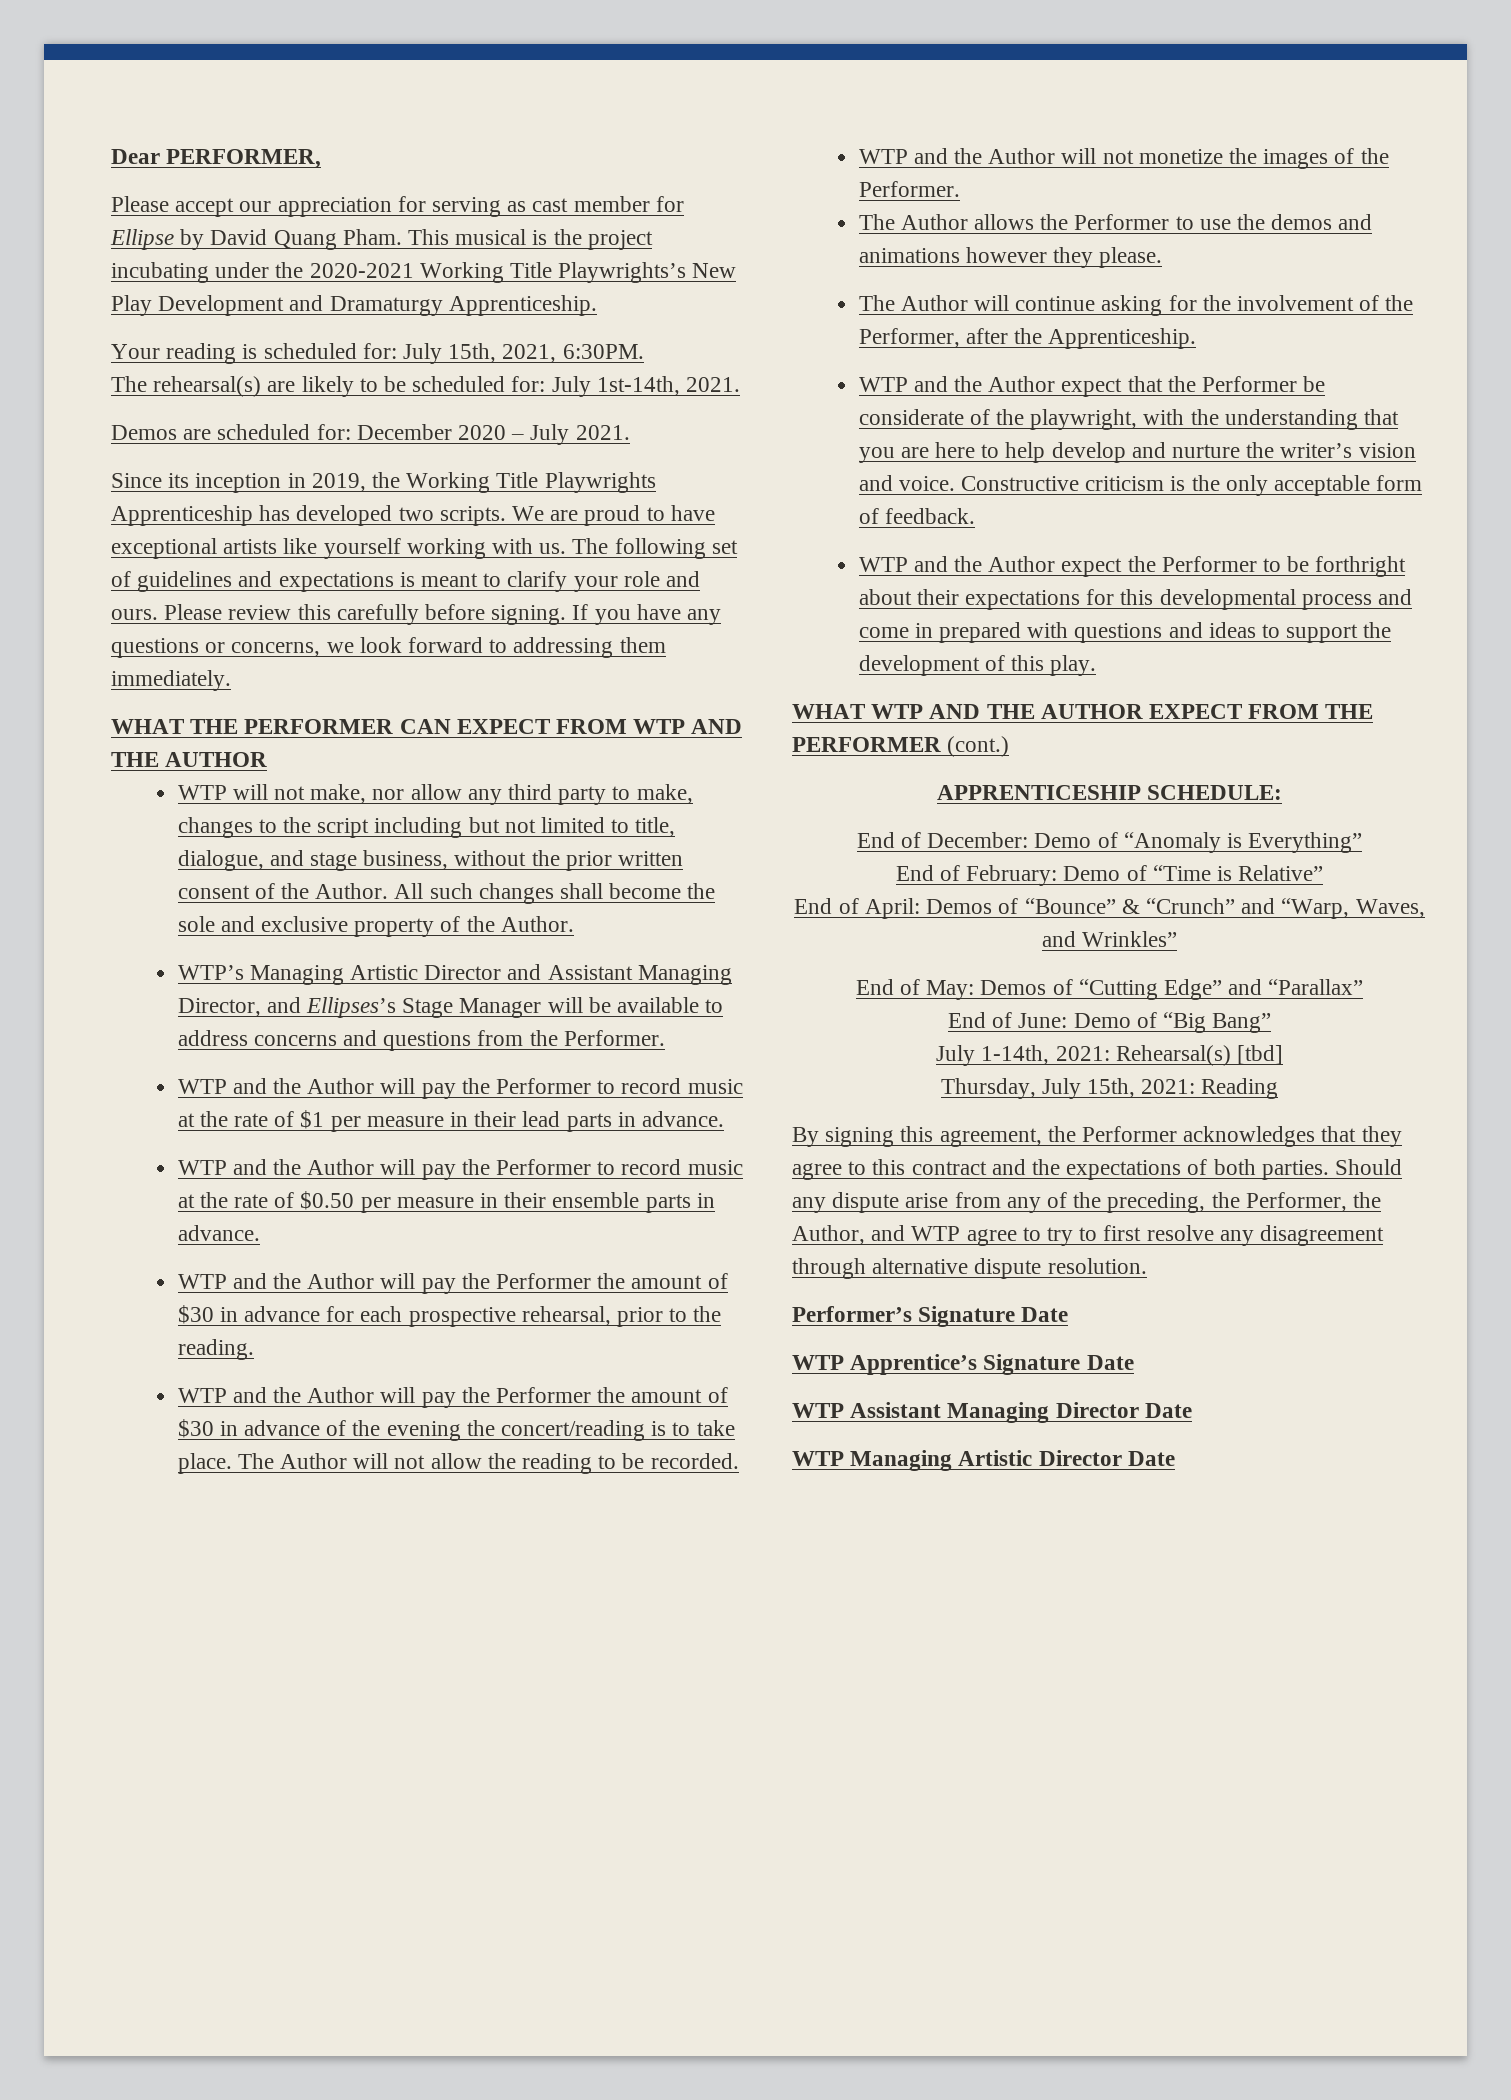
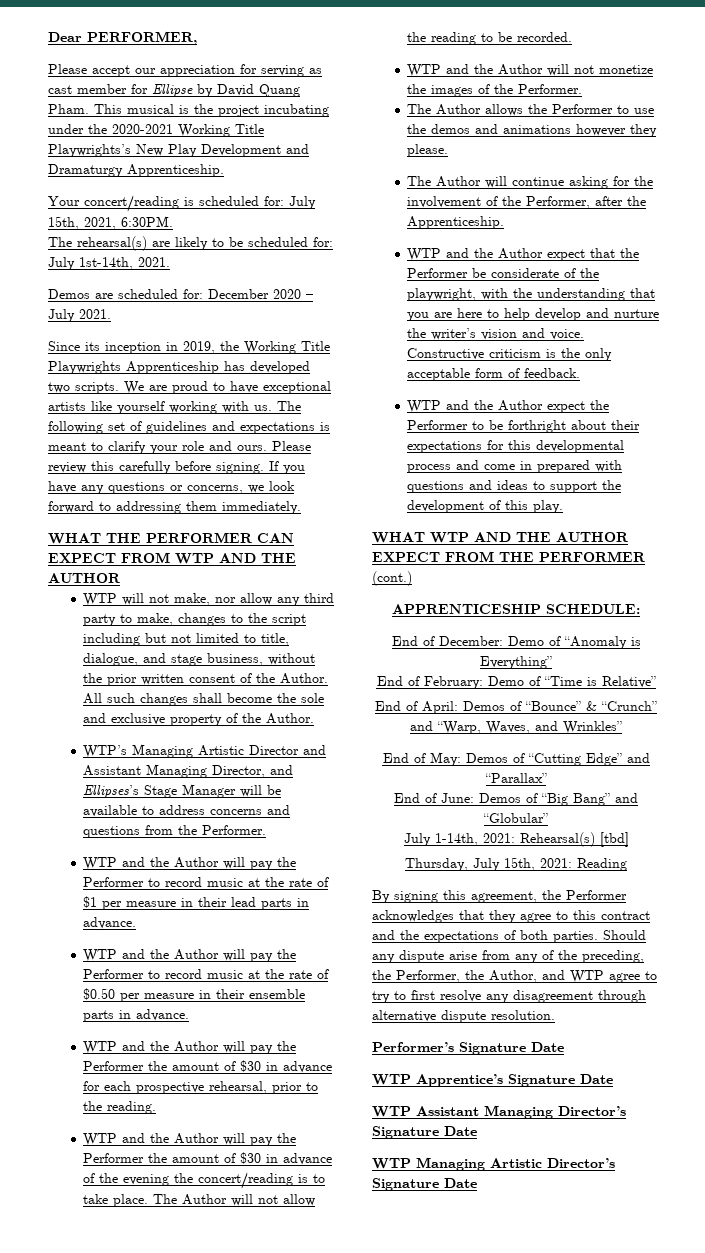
- Your reading is scheduled for: July 15th, 2021, 6:30PM.
+ Your concert/reading is scheduled for: July 15th, 2021, 6:30PM.
- End of June: Demo of “Big Bang”
+ End of June: Demos of “Big Bang” and “Globular”
- WTP Assistant Managing Director Date
+ WTP Assistant Managing Director’s Signature Date
- WTP Managing Artistic Director Date
+ WTP Managing Artistic Director’s Signature Date

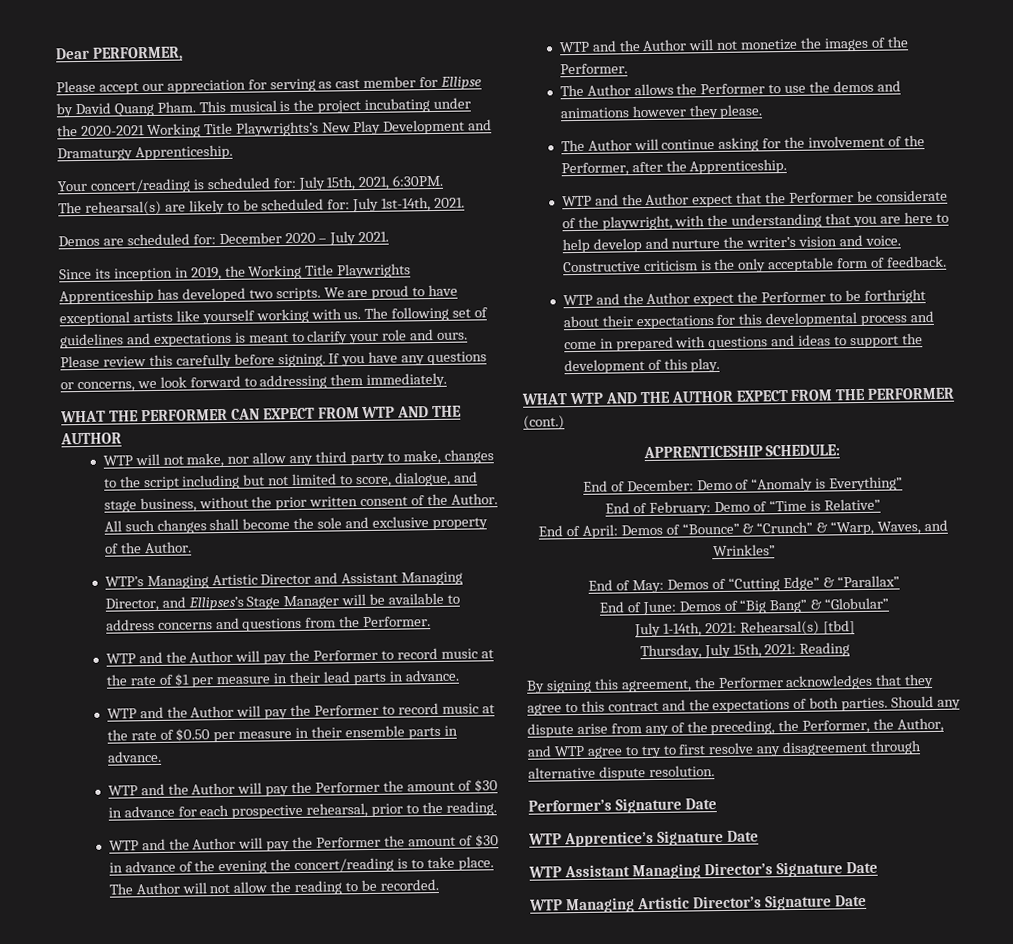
- WTP will not make, nor allow any third party to make, changes to the script including but not limited to title, dialogue, and stage business, without the prior written consent of the Author.
+ WTP will not make, nor allow any third party to make, changes to the script including but not limited to score, dialogue, and stage business, without the prior written consent of the Author.
- End of April: Demos of “Bounce” & “Crunch” and “Warp, Waves, and Wrinkles”
+ End of April: Demos of “Bounce” & “Crunch” & “Warp, Waves, and Wrinkles”
- End of May: Demos of “Cutting Edge” and “Parallax”
+ End of May: Demos of “Cutting Edge” & “Parallax”
- End of June: Demos of “Big Bang” and “Globular”
+ End of June: Demos of “Big Bang” & “Globular”

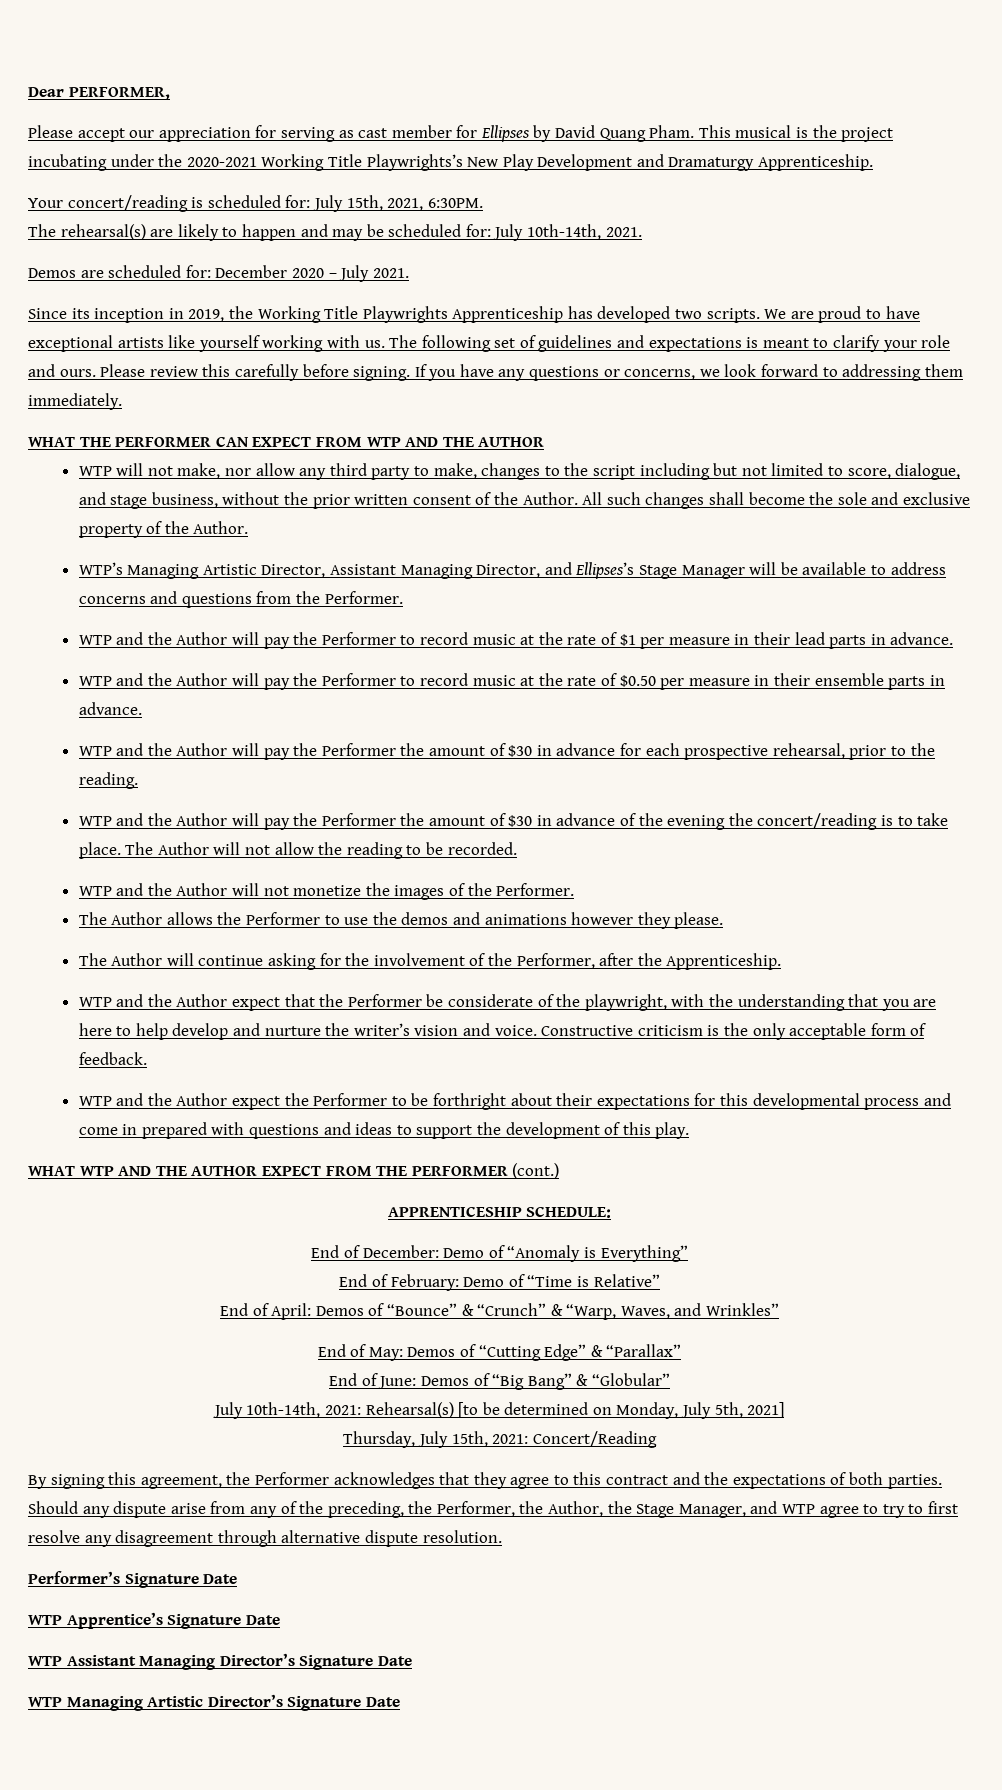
- Please accept our appreciation for serving as cast member for Ellipse by David Quang Pham.
+ Please accept our appreciation for serving as cast member for Ellipses by David Quang Pham.
- The rehearsal(s) are likely to be scheduled for: July 1st-14th, 2021.
+ The rehearsal(s) are likely to happen and may be scheduled for: July 10th-14th, 2021.
- WTP’s Managing Artistic Director and Assistant Managing Director, and Ellipses’s Stage Manager will be available to address concerns and questions from the Performer.
+ WTP’s Managing Artistic Director, Assistant Managing Director, and Ellipses’s Stage Manager will be available to address concerns and questions from the Performer.
- July 1-14th, 2021: Rehearsal(s) [tbd]
+ July 10th-14th, 2021: Rehearsal(s) [to be determined on Monday, July 5th, 2021]
- Thursday, July 15th, 2021: Reading
+ Thursday, July 15th, 2021: Concert/Reading
- Should any dispute arise from any of the preceding, the Performer, the Author, and WTP agree to try to first resolve any disagreement through alternative dispute resolution.
+ Should any dispute arise from any of the preceding, the Performer, the Author, the Stage Manager, and WTP agree to try to first resolve any disagreement through alternative dispute resolution.

